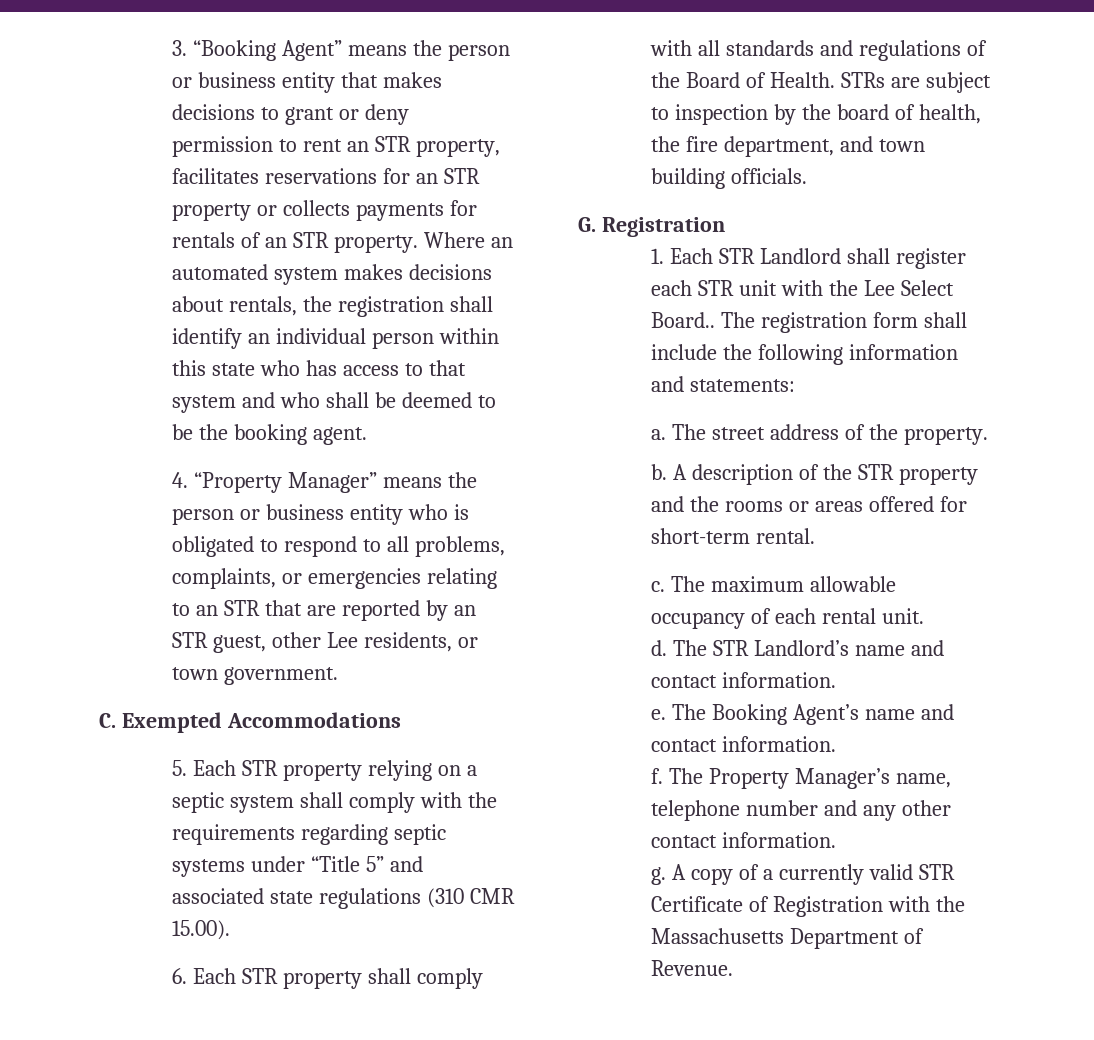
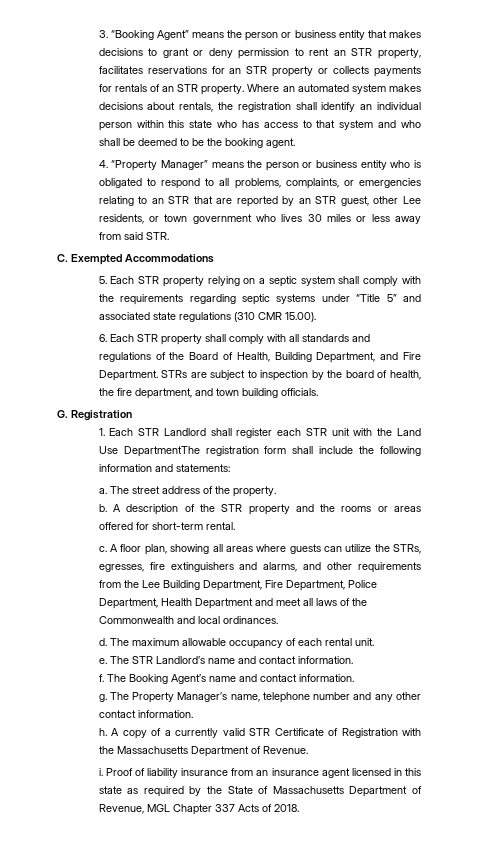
- 4. “Property Manager” means the person or business entity who is obligated to respond to all problems, complaints, or emergencies relating to an STR that are reported by an STR guest, other Lee residents, or town government.
+ 4. “Property Manager” means the person or business entity who is obligated to respond to all problems, complaints, or emergencies relating to an STR that are reported by an STR guest, other Lee residents, or town government who lives 30 miles or less away from said STR.
- 6. Each STR property shall comply with all standards and regulations of the Board of Health.
+ 6. Each STR property shall comply with all standards and regulations of the Board of Health, Building Department, and Fire Department.
- 1. Each STR Landlord shall register each STR unit with the Lee Select Board.. The registration form shall include the following information and statements:
+ 1. Each STR Landlord shall register each STR unit with the Land Use DepartmentThe registration form shall include the following information and statements:
+ A floor plan, showing all areas where guests can utilize the STRs, egresses, fire extinguishers and alarms, and other requirements from the Lee Building Department, Fire Department, Police Department, Health Department and meet all laws of the Commonwealth and local ordinances.
+ d.
- d.
+ e.
- e.
+ f.
- f.
+ g.
- g.
+ h.
+ i. Proof of liability insurance from an insurance agent licensed in this state as required by the State of Massachusetts Department of Revenue, MGL Chapter 337 Acts of 2018.

